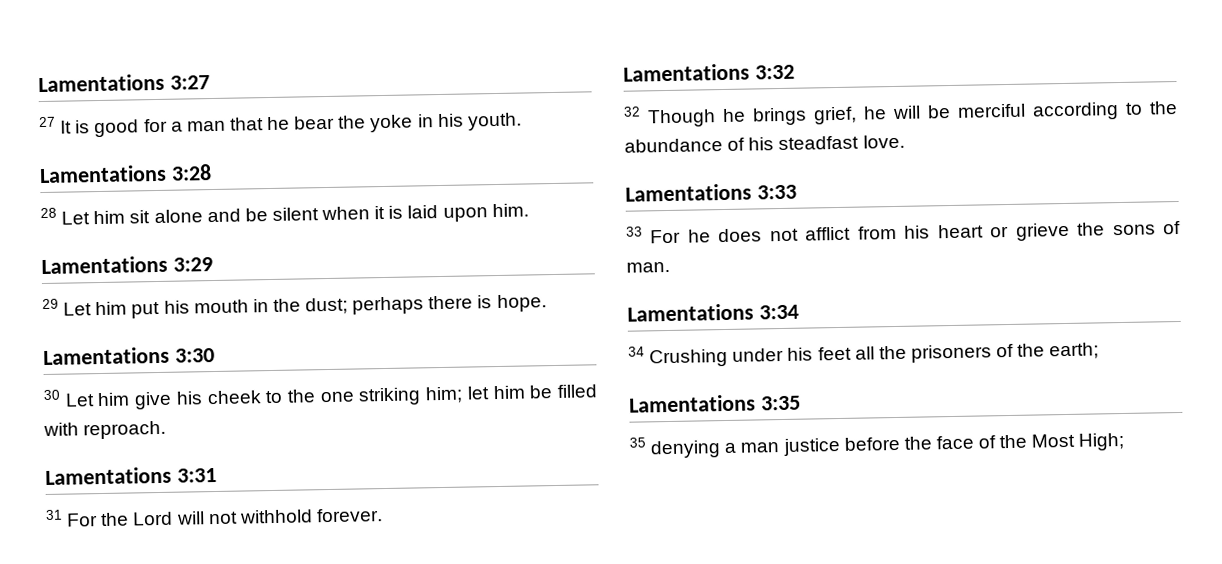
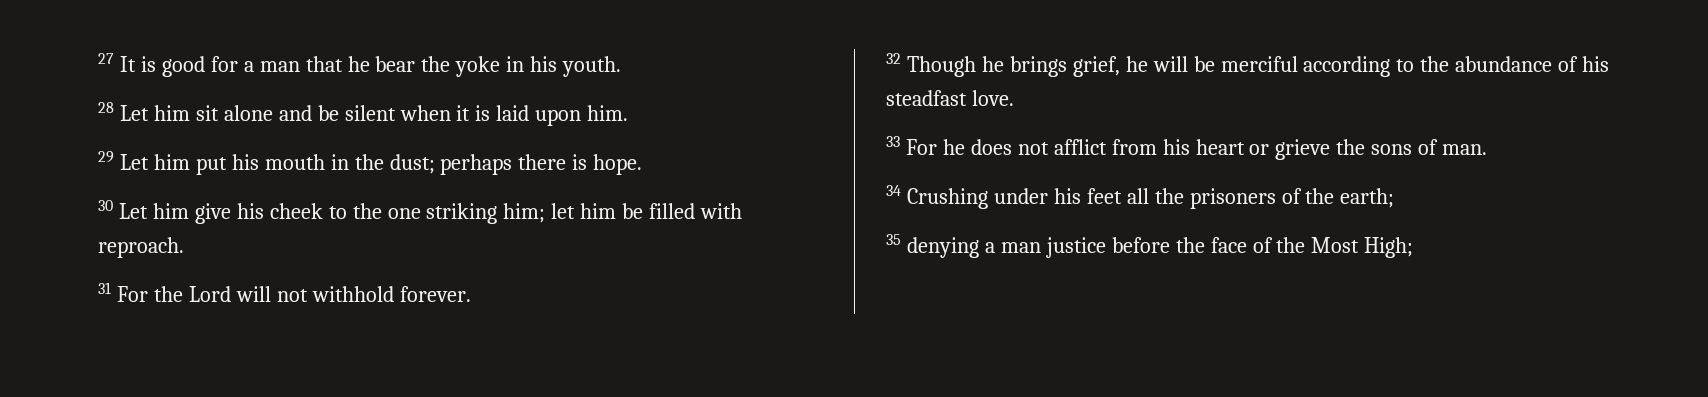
- Lamentations 3:27
- Lamentations 3:28
- Lamentations 3:29
- Lamentations 3:30
- Lamentations 3:31
- Lamentations 3:32
- Lamentations 3:33
- Lamentations 3:34
- Lamentations 3:35

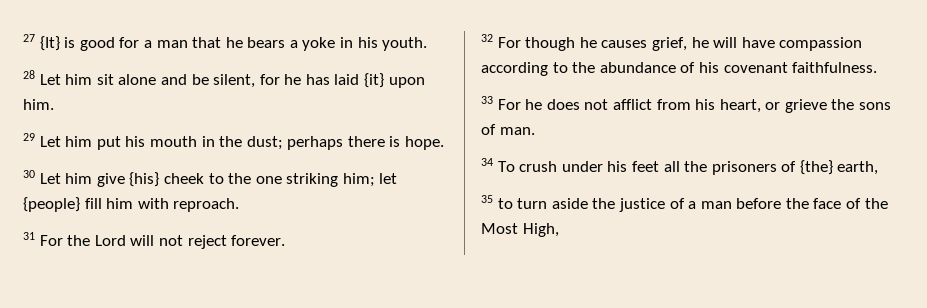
- 27 It is good for a man that he bear the yoke in his youth.
+ 27 {It} is good for a man that he bears a yoke in his youth.
- 28 Let him sit alone and be silent when it is laid upon him.
+ 28 Let him sit alone and be silent, for he has laid {it} upon him.
- 30 Let him give his cheek to the one striking him; let him be filled with reproach.
+ 30 Let him give {his} cheek to the one striking him; let {people} fill him with reproach.
- 31 For the Lord will not withhold forever.
+ 31 For the Lord will not reject forever.
- 32 Though he brings grief, he will be merciful according to the abundance of his steadfast love.
+ 32 For though he causes grief, he will have compassion according to the abundance of his covenant faithfulness.
- 33 For he does not afflict from his heart or grieve the sons of man.
+ 33 For he does not afflict from his heart, or grieve the sons of man.
- 34 Crushing under his feet all the prisoners of the earth;
+ 34 To crush under his feet all the prisoners of {the} earth,
- 35 denying a man justice before the face of the Most High;
+ 35 to turn aside the justice of a man before the face of the Most High,

